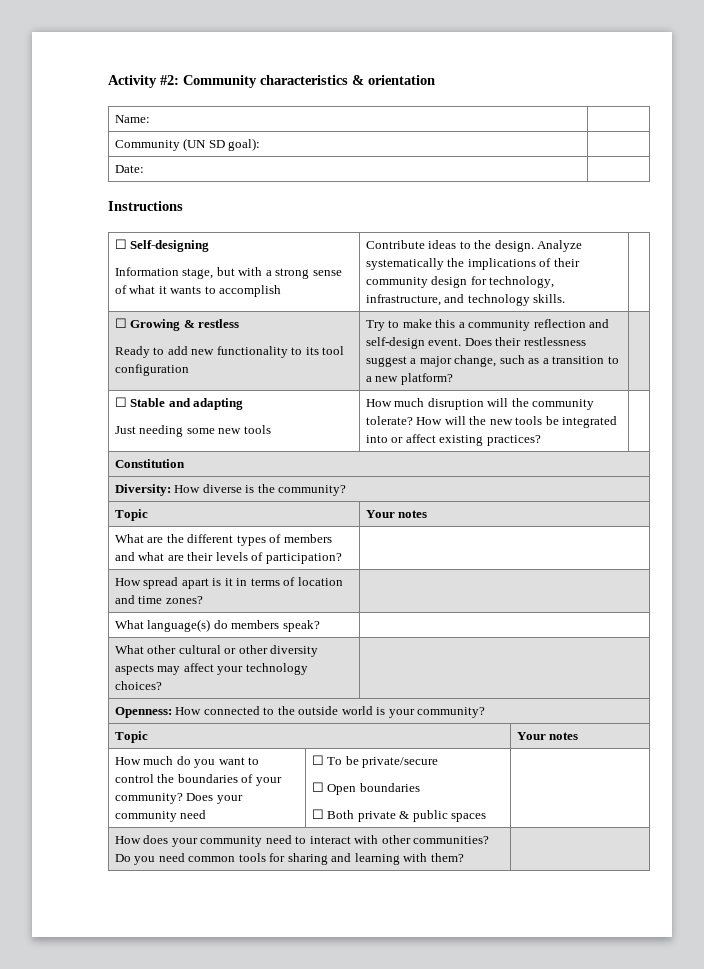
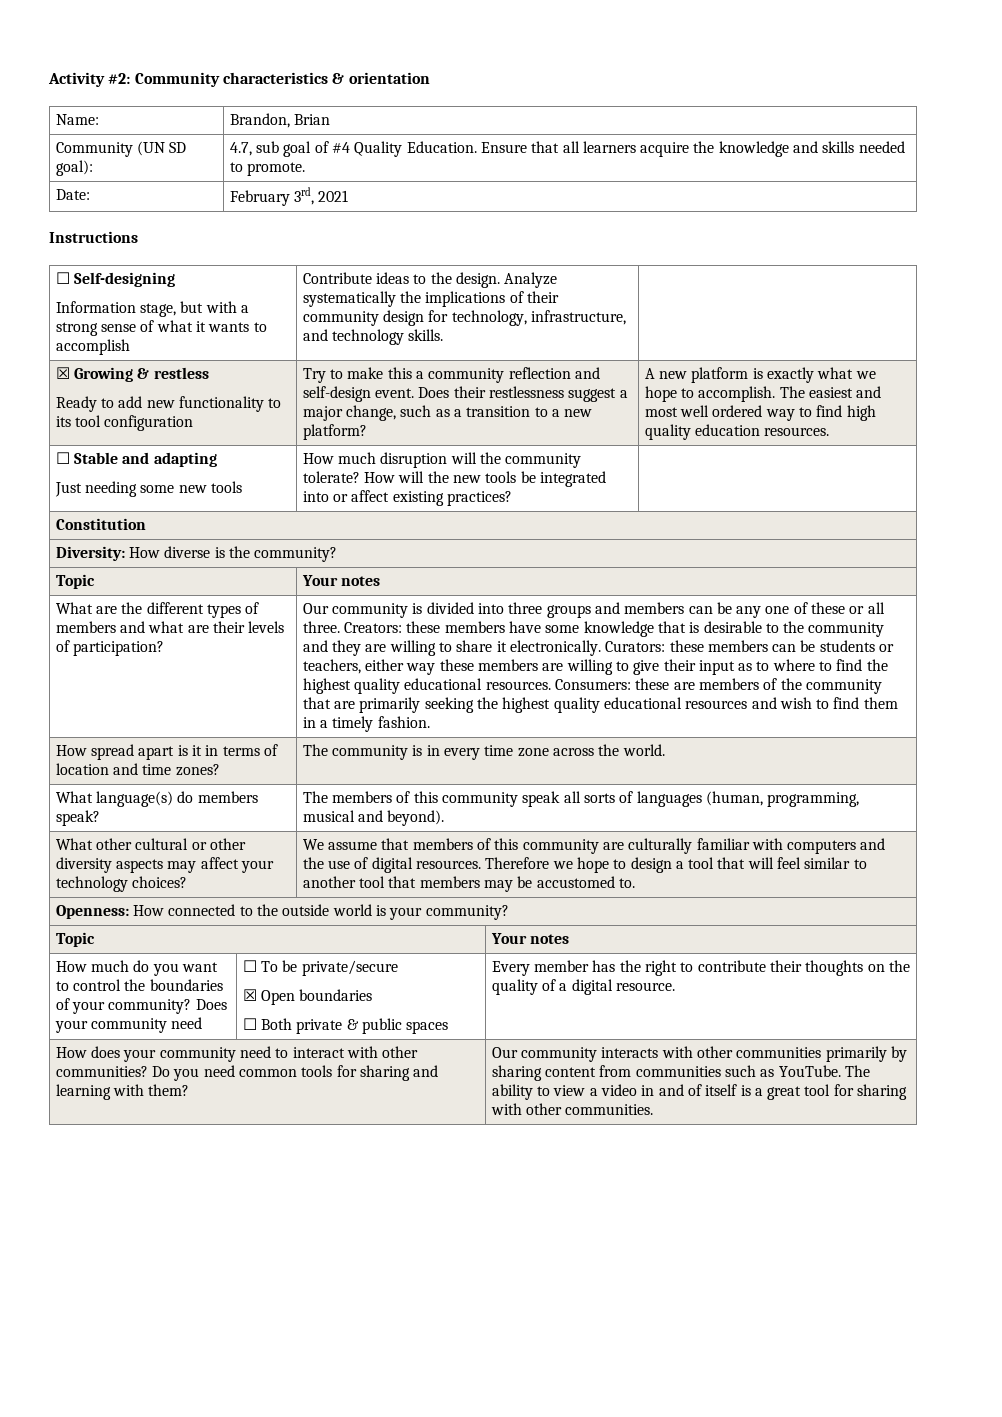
- Name: |
+ Name: | Brandon, Brian
- Community (UN SD goal): |
- Date: |
+ Community (UN SD goal): | 4.7, sub goal of #4 Quality Education. Ensure that all learners acquire the knowledge and skills needed to promote.
+ Date: | February 3rd, 2021
- ☐ Growing & restless
+ ☒ Growing & restless
+ A new platform is exactly what we hope to accomplish. The easiest and most well ordered way to find high quality education resources.
+ Our community is divided into three groups and members can be any one of these or all three. Creators: these members have some knowledge that is desirable to the community and they are willing to share it electronically. Curators: these members can be students or teachers, either way these members are willing to give their input as to where to find the highest quality educational resources. Consumers: these are members of the community that are primarily seeking the highest quality educational resources and wish to find them in a timely fashion.
- How spread apart is it in terms of location and time zones? |
+ How spread apart is it in terms of location and time zones? | The community is in every time zone across the world.
- What language(s) do members speak? |
+ What language(s) do members speak? | The members of this community speak all sorts of languages (human, programming, musical and beyond).
+ We assume that members of this community are culturally familiar with computers and the use of digital resources. Therefore we hope to design a tool that will feel similar to another tool that members may be accustomed to.
- ☐ Open boundaries
+ ☒ Open boundaries
+ Every member has the right to contribute their thoughts on the quality of a digital resource.
+ Our community interacts with other communities primarily by sharing content from communities such as YouTube. The ability to view a video in and of itself is a great tool for sharing with other communities.

